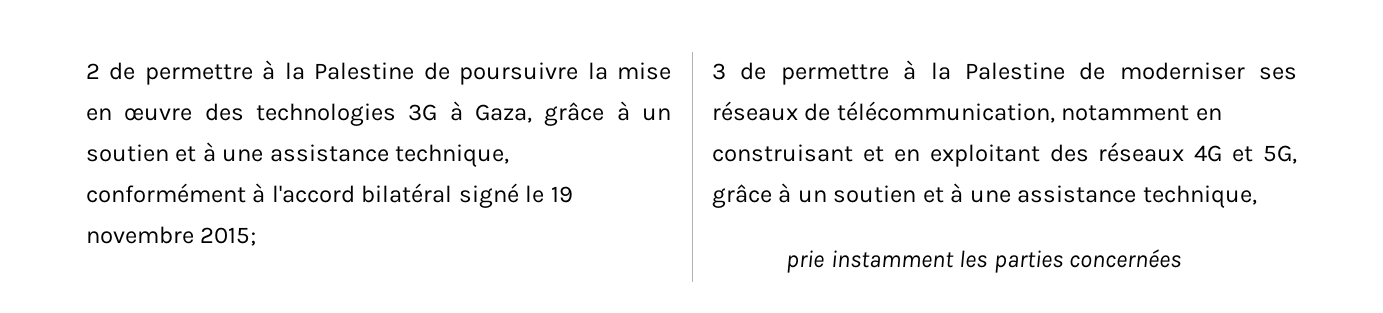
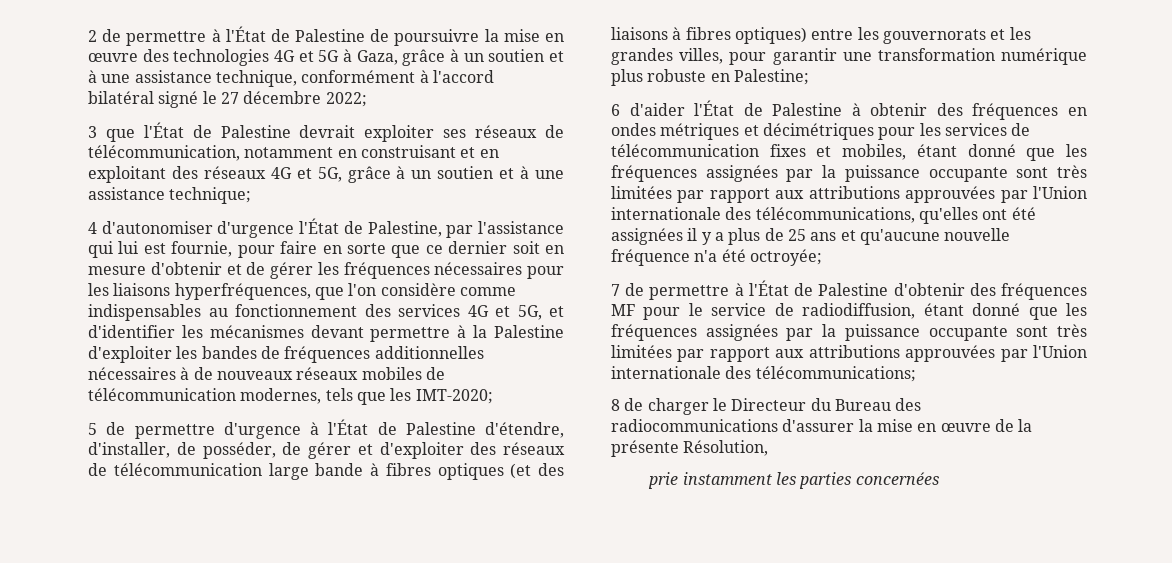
- 2 de permettre à la Palestine de poursuivre la mise en œuvre des technologies 3G à Gaza, grâce à un soutien et à une assistance technique, conformément à l'accord bilatéral signé le 19 novembre 2015;
- 3 de permettre à la Palestine de moderniser ses réseaux de télécommunication, notamment en construisant et en exploitant des réseaux 4G et 5G, grâce à un soutien et à une assistance technique,
+ 2 de permettre à l'État de Palestine de poursuivre la mise en œuvre des technologies 4G et 5G à Gaza, grâce à un soutien et à une assistance technique, conformément à l'accord bilatéral signé le 27 décembre 2022;
+ 3 que l'État de Palestine devrait exploiter ses réseaux de télécommunication, notamment en construisant et en exploitant des réseaux 4G et 5G, grâce à un soutien et à une assistance technique;
+ 4 d'autonomiser d'urgence l'État de Palestine, par l'assistance qui lui est fournie, pour faire en sorte que ce dernier soit en mesure d'obtenir et de gérer les fréquences nécessaires pour les liaisons hyperfréquences, que l'on considère comme indispensables au fonctionnement des services 4G et 5G, et d'identifier les mécanismes devant permettre à la Palestine d'exploiter les bandes de fréquences additionnelles nécessaires à de nouveaux réseaux mobiles de télécommunication modernes, tels que les IMT-2020;
+ 5 de permettre d'urgence à l'État de Palestine d'étendre, d'installer, de posséder, de gérer et d'exploiter des réseaux de télécommunication large bande à fibres optiques (et des liaisons à fibres optiques) entre les gouvernorats et les grandes villes, pour garantir une transformation numérique plus robuste en Palestine;
+ 6 d'aider l'État de Palestine à obtenir des fréquences en ondes métriques et décimétriques pour les services de télécommunication fixes et mobiles, étant donné que les fréquences assignées par la puissance occupante sont très limitées par rapport aux attributions approuvées par l'Union internationale des télécommunications, qu'elles ont été assignées il y a plus de 25 ans et qu'aucune nouvelle fréquence n'a été octroyée;
+ 7 de permettre à l'État de Palestine d'obtenir des fréquences MF pour le service de radiodiffusion, étant donné que les fréquences assignées par la puissance occupante sont très limitées par rapport aux attributions approuvées par l'Union internationale des télécommunications;
+ 8 de charger le Directeur du Bureau des radiocommunications d'assurer la mise en œuvre de la présente Résolution,

